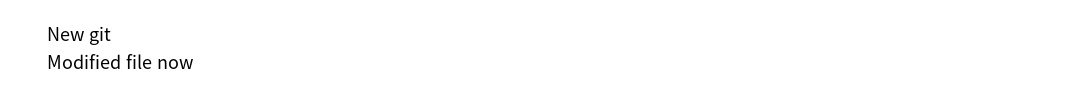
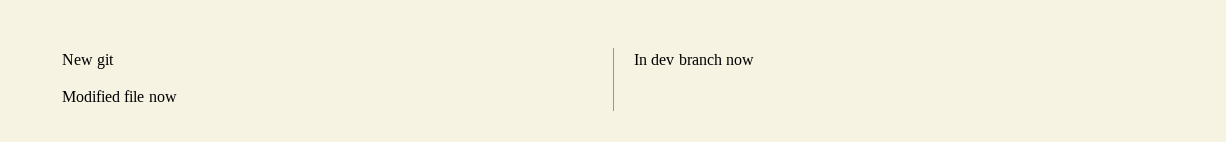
+ In dev branch now

